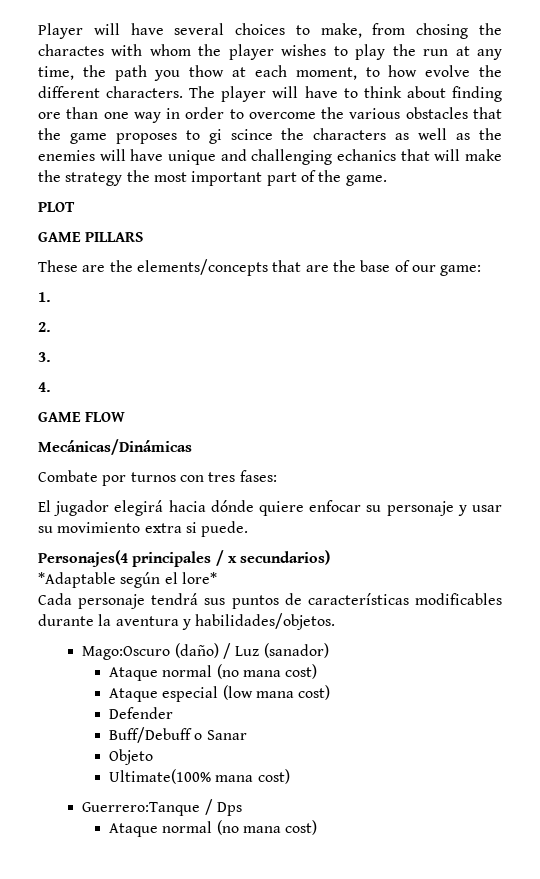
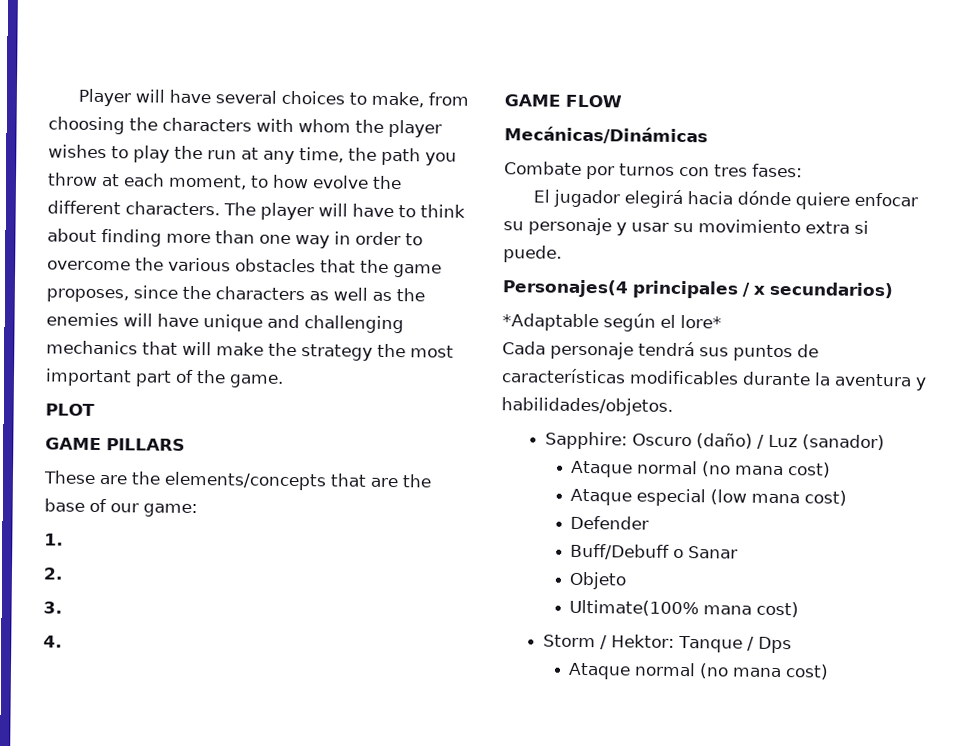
- Player will have several choices to make, from chosing the charactes with whom the player wishes to play the run at any time, the path you thow at each moment, to how evolve the different characters.
+ Player will have several choices to make, from choosing the characters with whom the player wishes to play the run at any time, the path you throw at each moment, to how evolve the different characters.
- The player will have to think about finding ore than one way in order to overcome the various obstacles that the game proposes to gi scince the characters as well as the enemies will have unique and challenging echanics that will make the strategy the most important part of the game.
+ The player will have to think about finding more than one way in order to overcome the various obstacles that the game proposes, since the characters as well as the enemies will have unique and challenging mechanics that will make the strategy the most important part of the game.
- Mago:Oscuro (daño) / Luz (sanador)
+ Sapphire: Oscuro (daño) / Luz (sanador)
- Guerrero:Tanque / Dps
+ Storm / Hektor: Tanque / Dps

